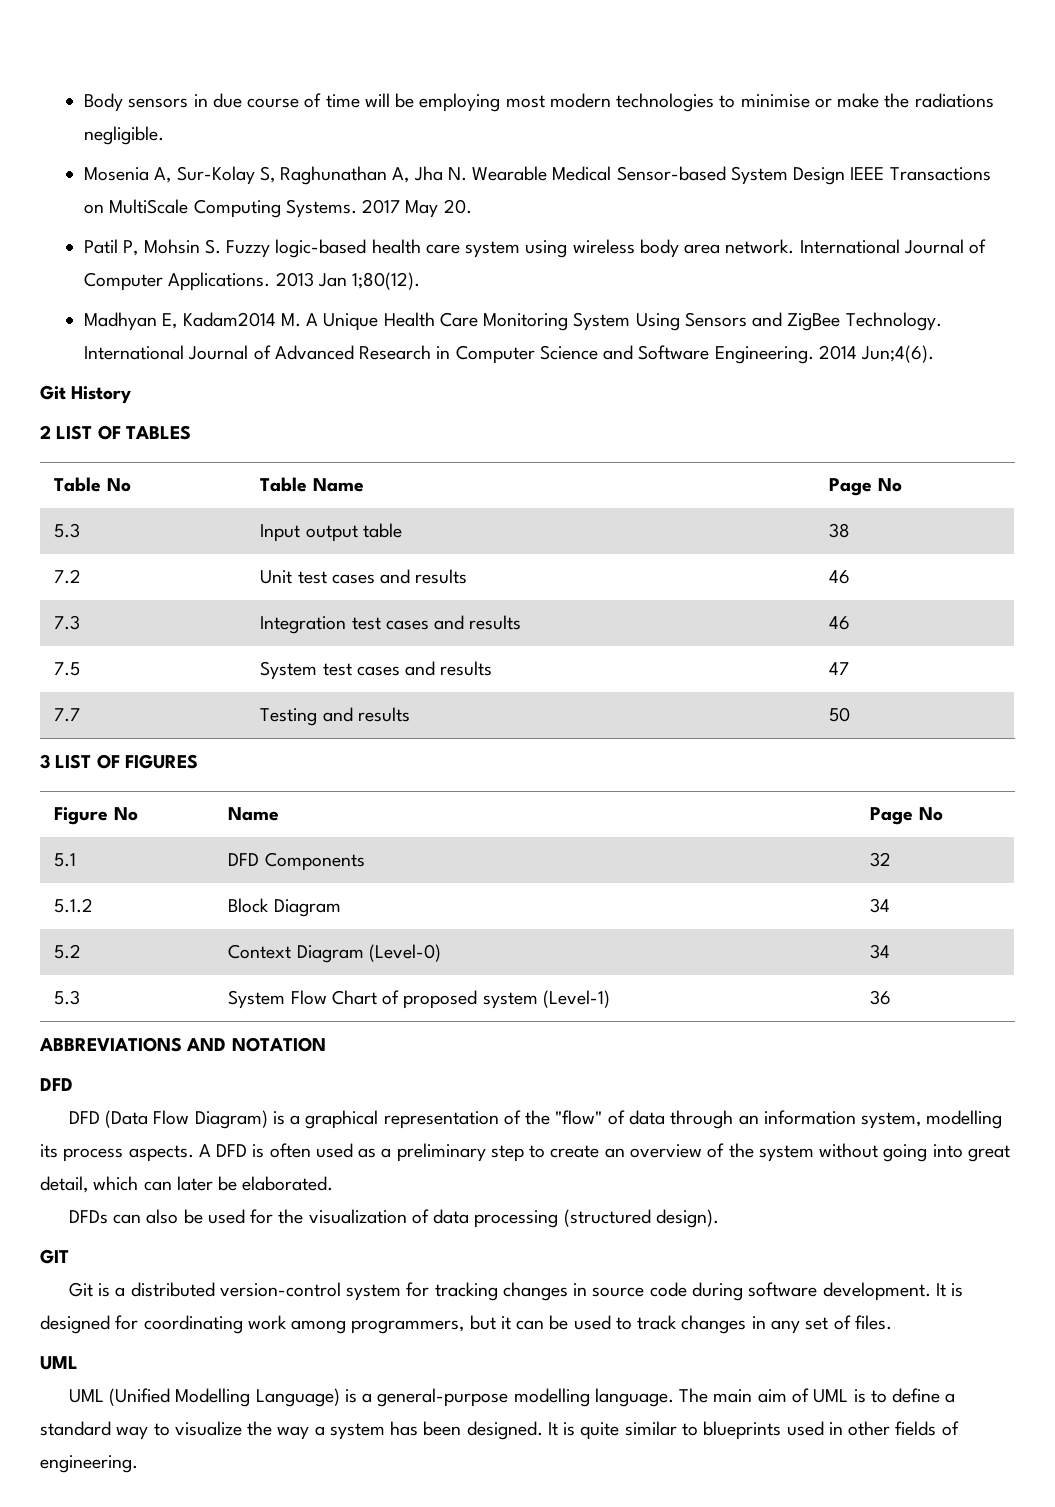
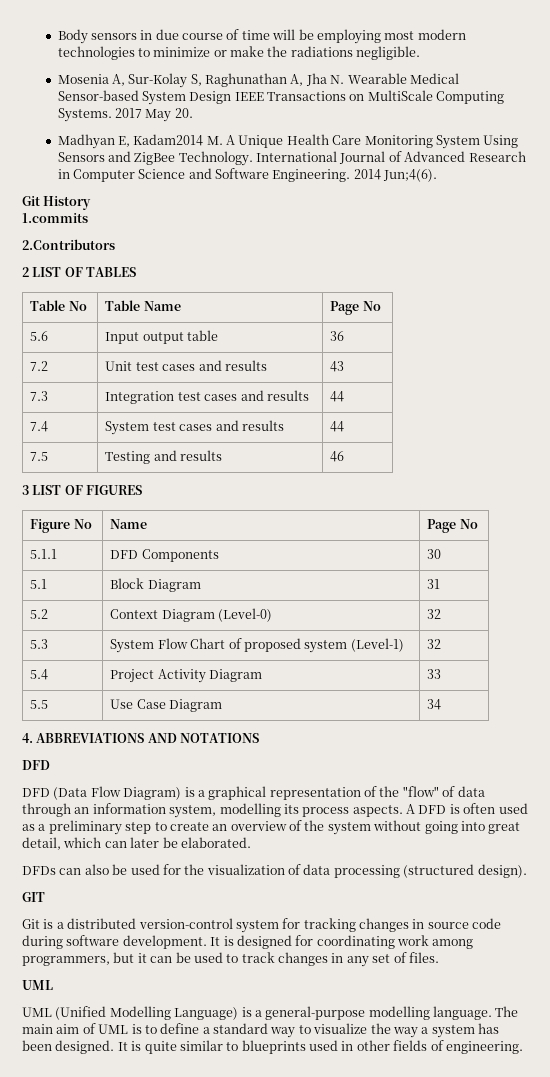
- Body sensors in due course of time will be employing most modern technologies to minimise or make the radiations negligible.
+ Body sensors in due course of time will be employing most modern technologies to minimize or make the radiations negligible.
- Patil P, Mohsin S. Fuzzy logic-based health care system using wireless body area network. International Journal of Computer Applications. 2013 Jan 1;80(12).
+ 1.commits
+ 2.Contributors
- 5.3 | Input output table | 38
+ 5.6 | Input output table | 36
- 7.2 | Unit test cases and results | 46
+ 7.2 | Unit test cases and results | 43
- 7.3 | Integration test cases and results | 46
- 7.5 | System test cases and results | 47
- 7.7 | Testing and results | 50
+ 7.3 | Integration test cases and results | 44
+ 7.4 | System test cases and results | 44
+ 7.5 | Testing and results | 46
- 5.1 | DFD Components | 32
- 5.1.2 | Block Diagram | 34
+ 5.1.1 | DFD Components | 30
+ 5.1 | Block Diagram | 31
- 5.2 | Context Diagram (Level-0) | 34
+ 5.2 | Context Diagram (Level-0) | 32
- 5.3 | System Flow Chart of proposed system (Level-1) | 36
- ABBREVIATIONS AND NOTATION
+ 5.3 | System Flow Chart of proposed system (Level-1) | 32
+ 5.4 | Project Activity Diagram | 33
+ 5.5 | Use Case Diagram | 34
+ 4. ABBREVIATIONS AND NOTATIONS

